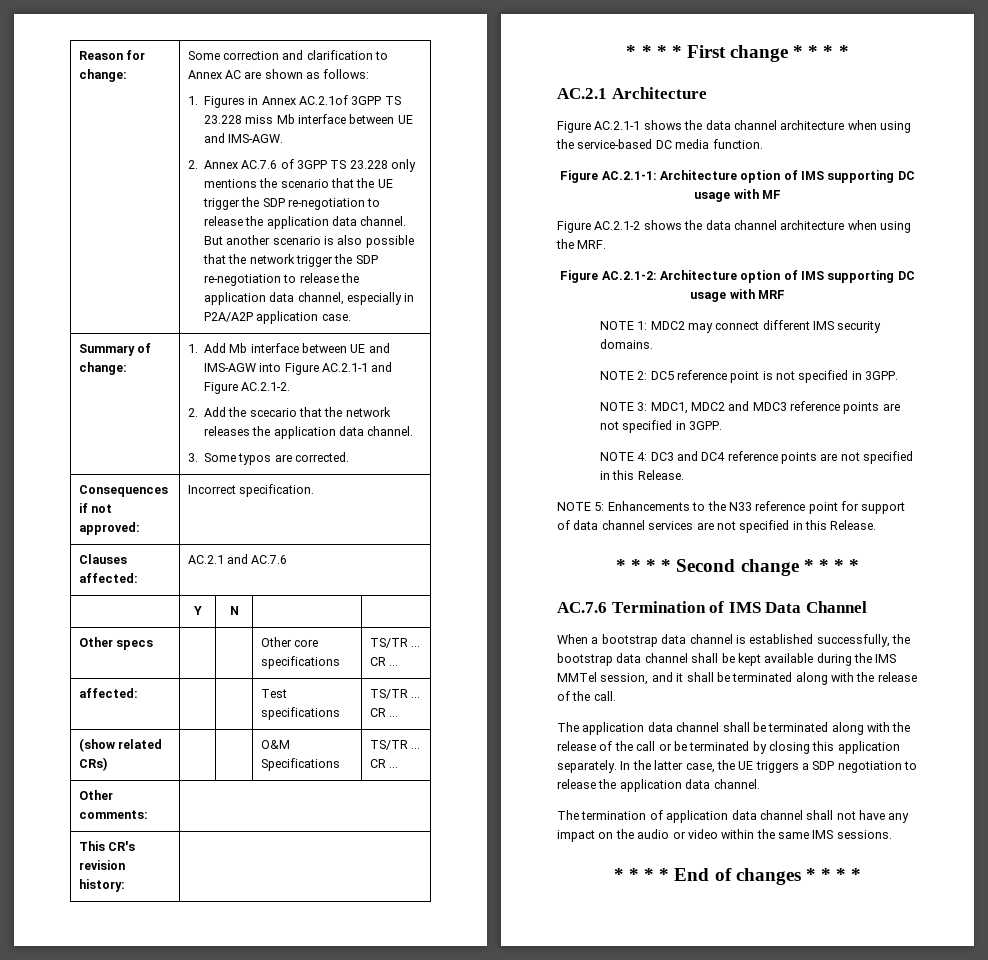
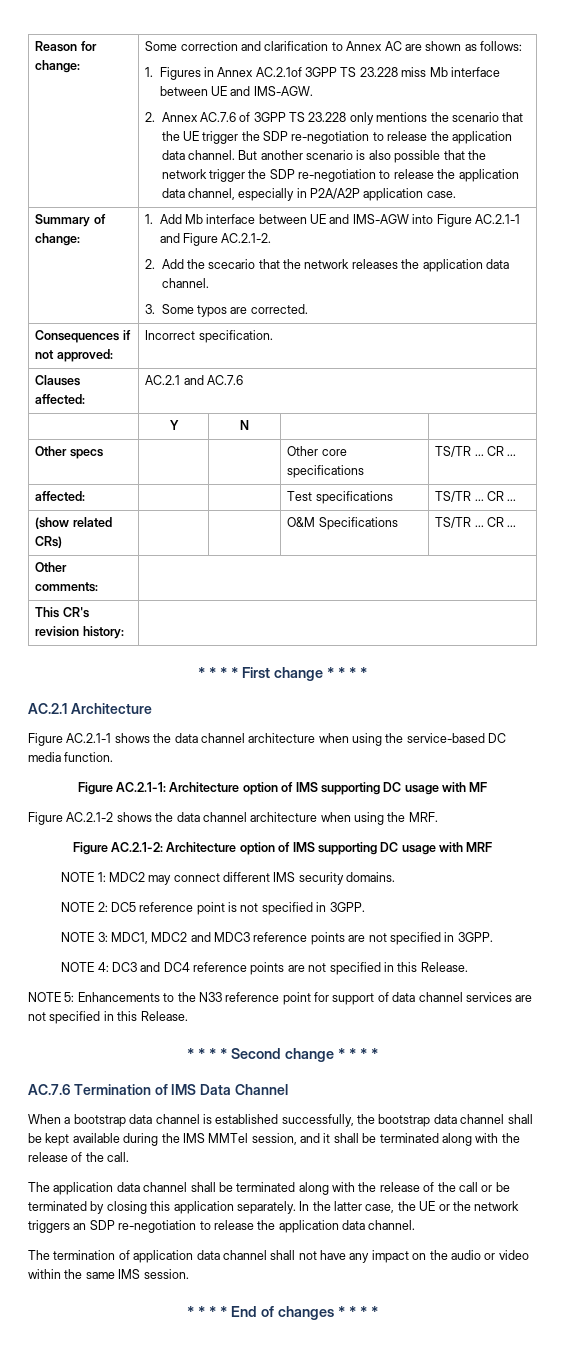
- In the latter case, the UE triggers a SDP negotiation to release the application data channel.
+ In the latter case, the UE or the network triggers an SDP re-negotiation to release the application data channel.
- The termination of application data channel shall not have any impact on the audio or video within the same IMS sessions.
+ The termination of application data channel shall not have any impact on the audio or video within the same IMS session.

